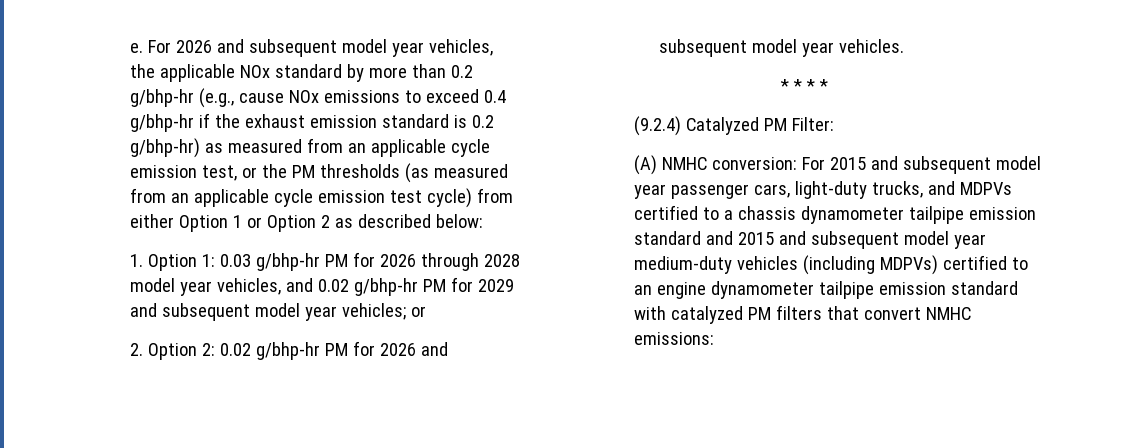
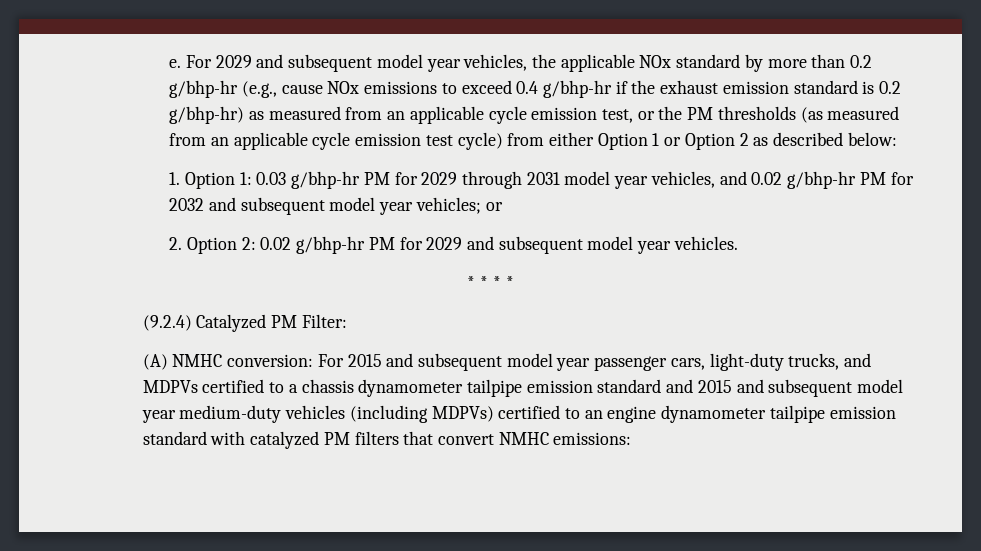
- For 2026 and subsequent model year vehicles, the applicable NOx standard by more than 0.2 g/bhp-hr (e.g., cause NOx emissions to exceed 0.4 g/bhp-hr if the exhaust emission standard is 0.2 g/bhp-hr) as measured from an applicable cycle emission test, or the PM thresholds (as measured from an applicable cycle emission test cycle) from either Option 1 or Option 2 as described below:
+ For 2029 and subsequent model year vehicles, the applicable NOx standard by more than 0.2 g/bhp-hr (e.g., cause NOx emissions to exceed 0.4 g/bhp-hr if the exhaust emission standard is 0.2 g/bhp-hr) as measured from an applicable cycle emission test, or the PM thresholds (as measured from an applicable cycle emission test cycle) from either Option 1 or Option 2 as described below:
- 1. Option 1: 0.03 g/bhp-hr PM for 2026 through 2028 model year vehicles, and 0.02 g/bhp-hr PM for 2029 and subsequent model year vehicles; or
+ 1. Option 1: 0.03 g/bhp-hr PM for 2029 through 2031 model year vehicles, and 0.02 g/bhp-hr PM for 2032 and subsequent model year vehicles; or
- 2. Option 2: 0.02 g/bhp-hr PM for 2026 and subsequent model year vehicles.
+ 2. Option 2: 0.02 g/bhp-hr PM for 2029 and subsequent model year vehicles.

